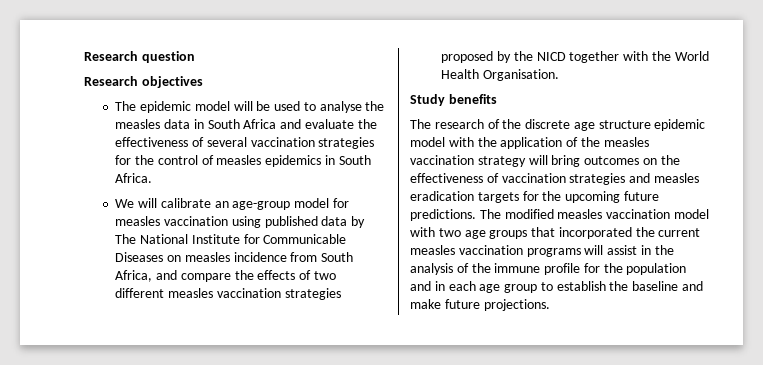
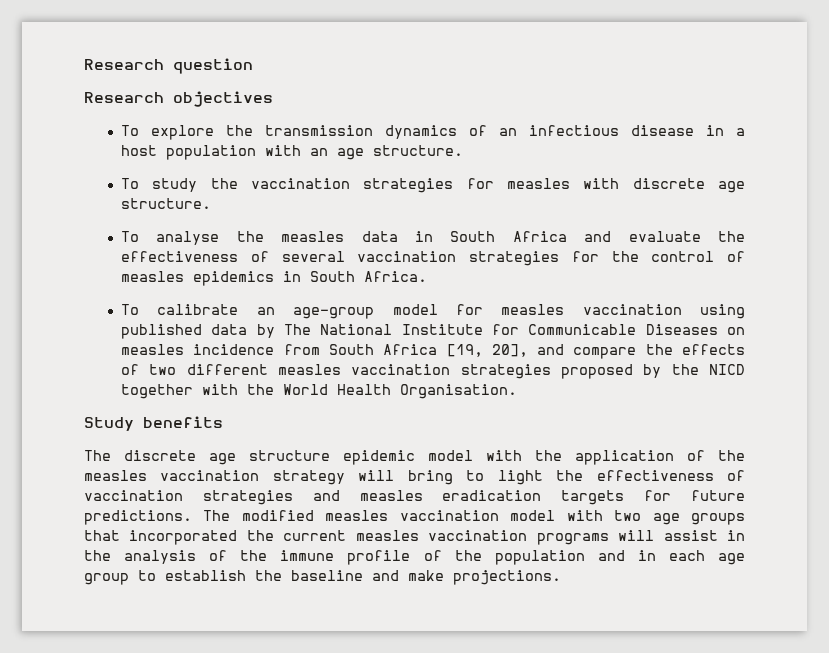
- The epidemic model will be used to analyse the measles data in South Africa and evaluate the effectiveness of several vaccination strategies for the control of measles epidemics in South Africa.
+ To explore the transmission dynamics of an infectious disease in a host population with an age structure.
+ To study the vaccination strategies for measles with discrete age structure.
+ To analyse the measles data in South Africa and evaluate the effectiveness of several vaccination strategies for the control of measles epidemics in South Africa.
- We will calibrate an age-group model for measles vaccination using published data by The National Institute for Communicable Diseases on measles incidence from South Africa, and compare the effects of two different measles vaccination strategies proposed by the NICD together with the World Health Organisation.
+ To calibrate an age-group model for measles vaccination using published data by The National Institute for Communicable Diseases on measles incidence from South Africa [19, 20], and compare the effects of two different measles vaccination strategies proposed by the NICD together with the World Health Organisation.
- The research of the discrete age structure epidemic model with the application of the measles vaccination strategy will bring outcomes on the effectiveness of vaccination strategies and measles eradication targets for the upcoming future predictions.
+ The discrete age structure epidemic model with the application of the measles vaccination strategy will bring to light the effectiveness of vaccination strategies and measles eradication targets for future predictions.
- The modified measles vaccination model with two age groups that incorporated the current measles vaccination programs will assist in the analysis of the immune profile for the population and in each age group to establish the baseline and make future projections.
+ The modified measles vaccination model with two age groups that incorporated the current measles vaccination programs will assist in the analysis of the immune profile of the population and in each age group to establish the baseline and make projections.

